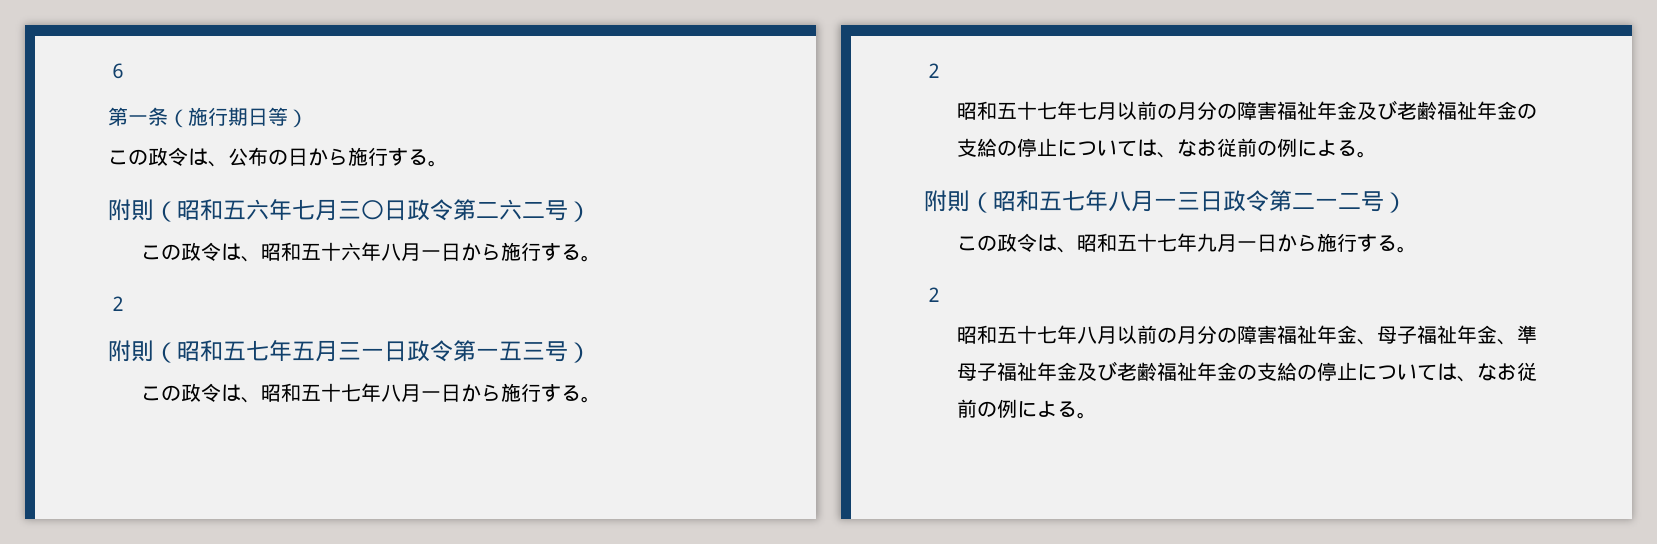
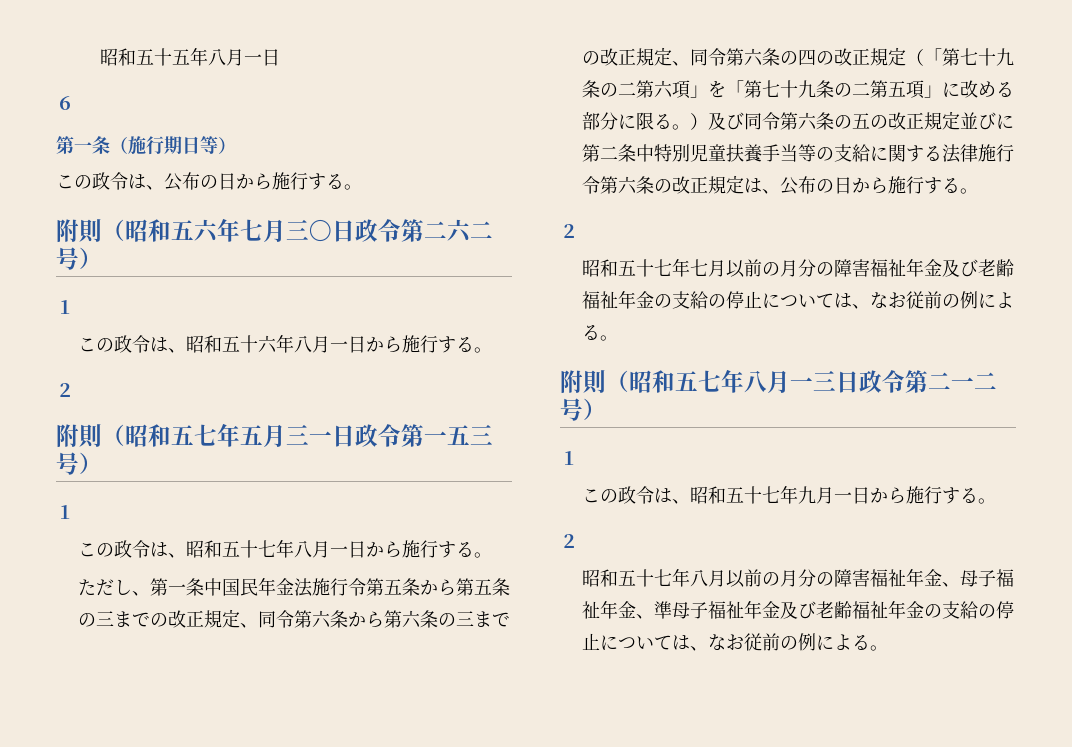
+ 昭和五十五年八月一日
  附則（昭和五六年七月三〇日政令第二六二号）
+ １
  附則（昭和五七年五月三一日政令第一五三号）
+ １
+ ただし、第一条中国民年金法施行令第五条から第五条の三までの改正規定、同令第六条から第六条の三までの改正規定、同令第六条の四の改正規定（「第七十九条の二第六項」を「第七十九条の二第五項」に改める部分に限る。）及び同令第六条の五の改正規定並びに第二条中特別児童扶養手当等の支給に関する法律施行令第六条の改正規定は、公布の日から施行する。
  附則（昭和五七年八月一三日政令第二一二号）
+ １

